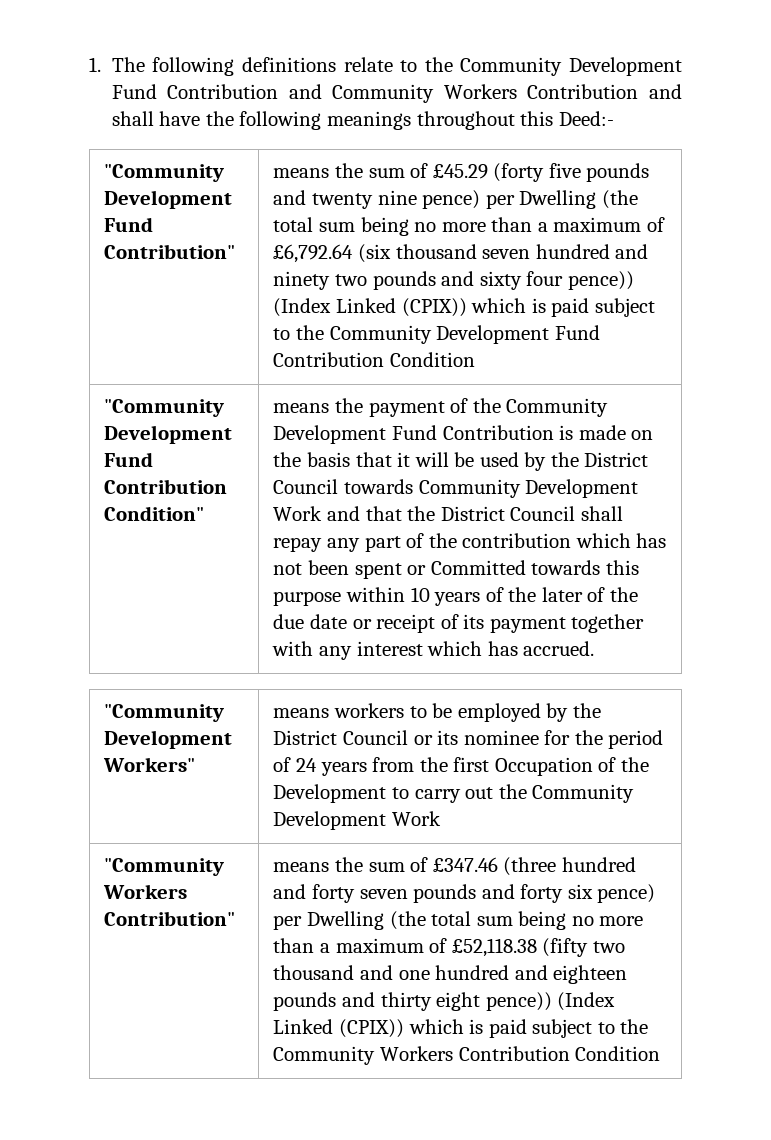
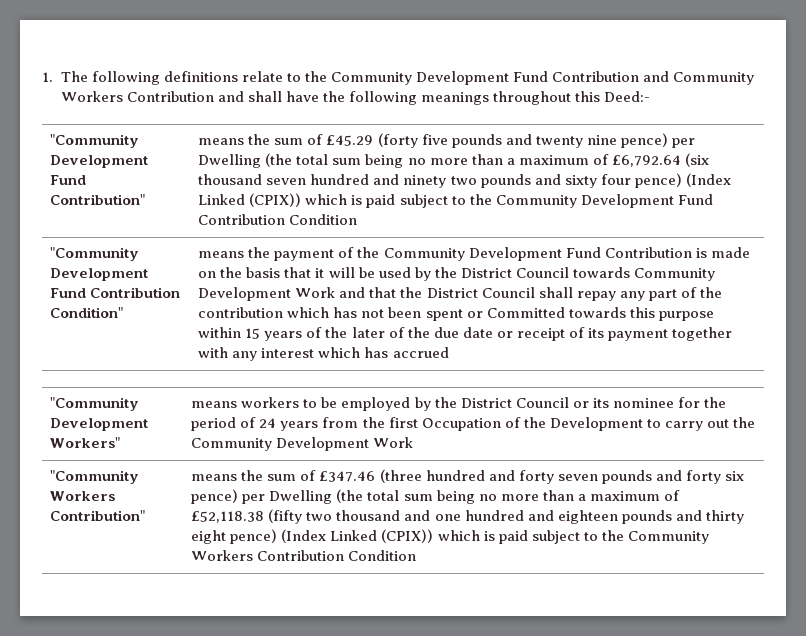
- means the sum of £45.29 (forty five pounds and twenty nine pence) per Dwelling (the total sum being no more than a maximum of £6,792.64 (six thousand seven hundred and ninety two pounds and sixty four pence)) (Index Linked (CPIX)) which is paid subject to the Community Development Fund Contribution Condition
+ means the sum of £45.29 (forty five pounds and twenty nine pence) per Dwelling (the total sum being no more than a maximum of £6,792.64 (six thousand seven hundred and ninety two pounds and sixty four pence) (Index Linked (CPIX)) which is paid subject to the Community Development Fund Contribution Condition
- means the payment of the Community Development Fund Contribution is made on the basis that it will be used by the District Council towards Community Development Work and that the District Council shall repay any part of the contribution which has not been spent or Committed towards this purpose within 10 years of the later of the due date or receipt of its payment together with any interest which has accrued.
+ means the payment of the Community Development Fund Contribution is made on the basis that it will be used by the District Council towards Community Development Work and that the District Council shall repay any part of the contribution which has not been spent or Committed towards this purpose within 15 years of the later of the due date or receipt of its payment together with any interest which has accrued
- means the sum of £347.46 (three hundred and forty seven pounds and forty six pence) per Dwelling (the total sum being no more than a maximum of £52,118.38 (fifty two thousand and one hundred and eighteen pounds and thirty eight pence)) (Index Linked (CPIX)) which is paid subject to the Community Workers Contribution Condition
+ means the sum of £347.46 (three hundred and forty seven pounds and forty six pence) per Dwelling (the total sum being no more than a maximum of £52,118.38 (fifty two thousand and one hundred and eighteen pounds and thirty eight pence) (Index Linked (CPIX)) which is paid subject to the Community Workers Contribution Condition

